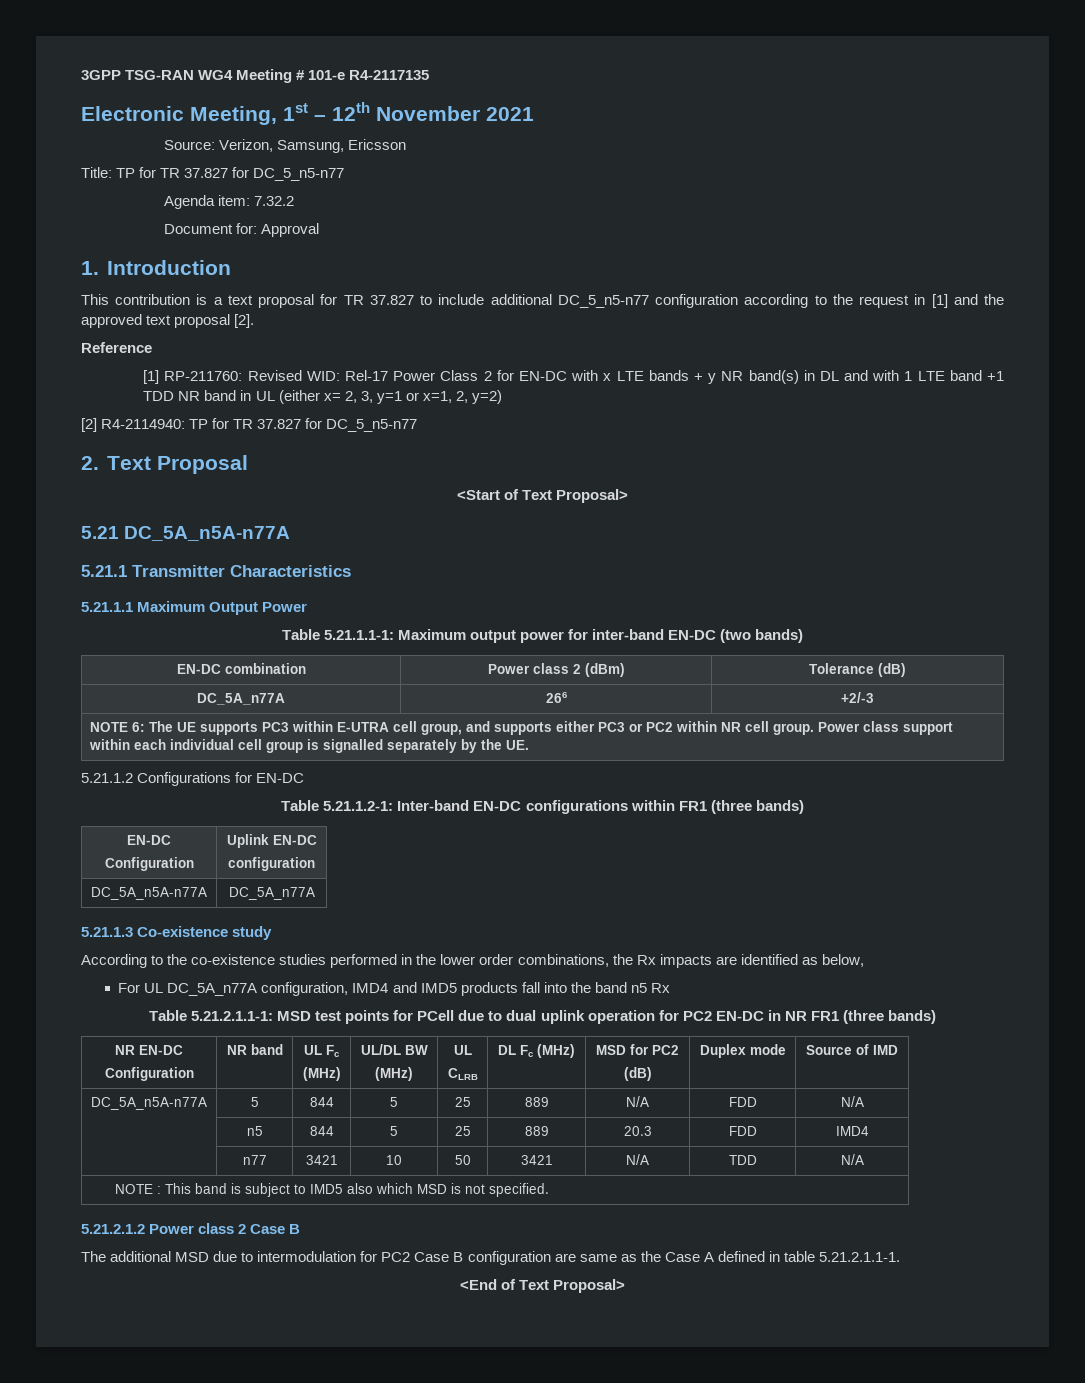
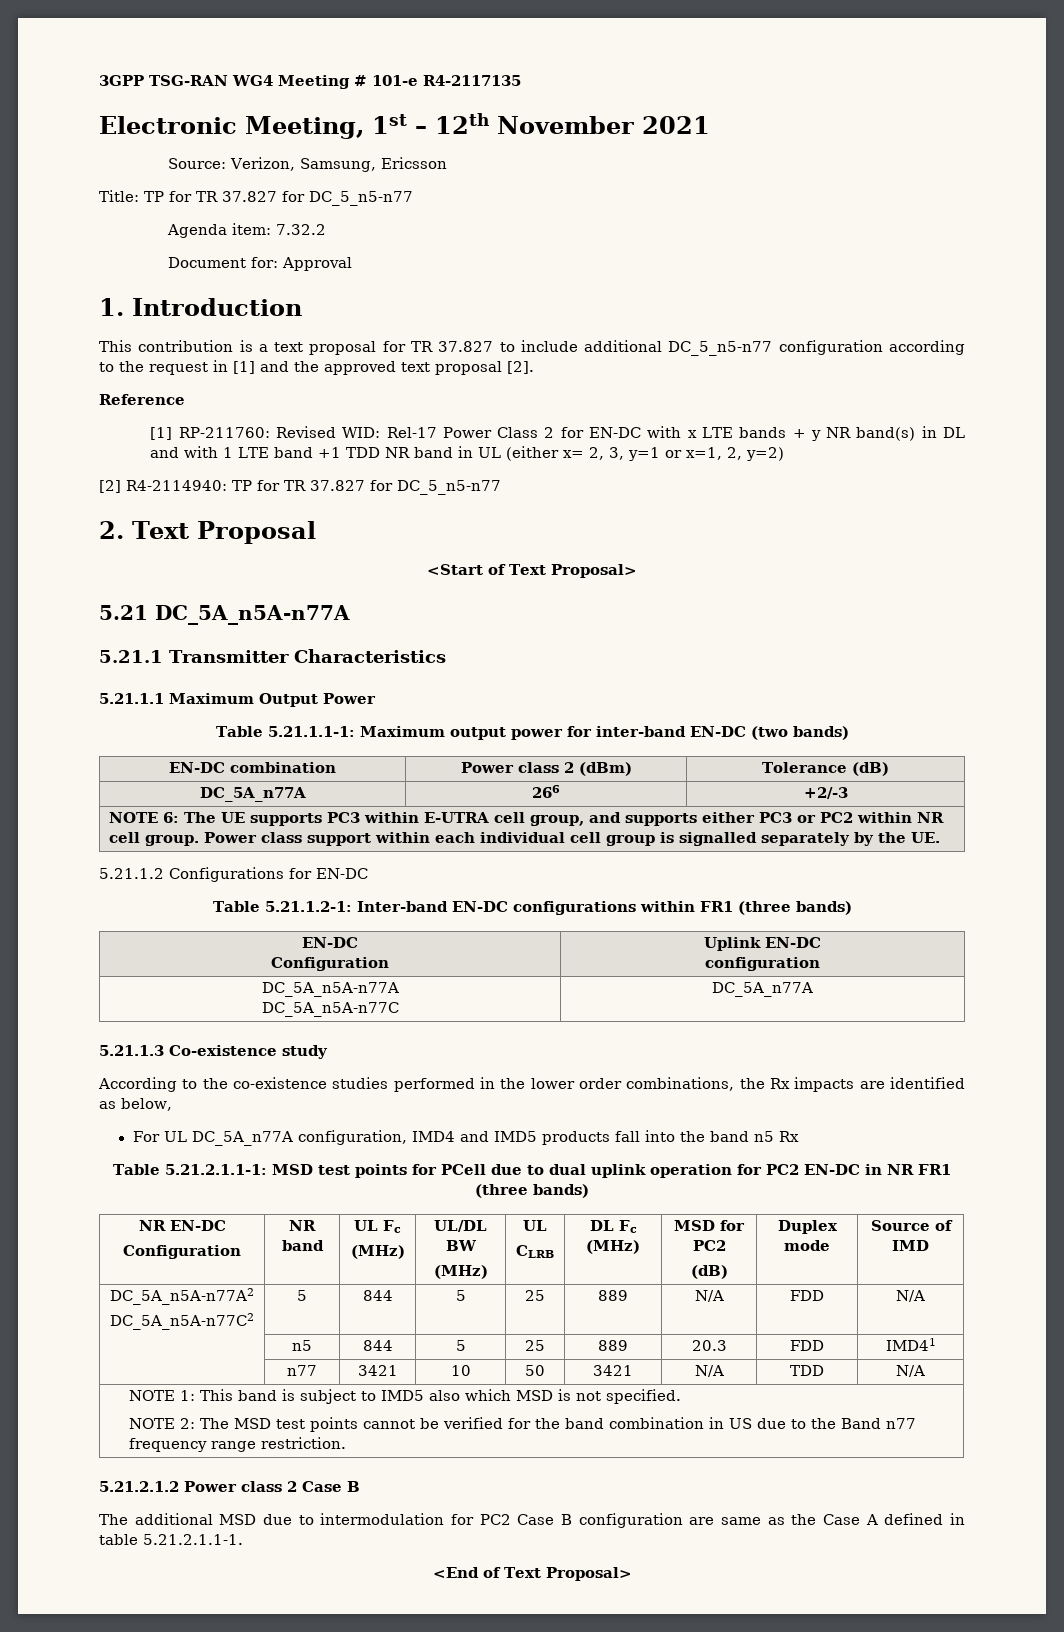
  Table 5.21.1.2-1: Inter-band EN-DC configurations within FR1 (three bands)
  EN-DC
  Configuration | Uplink EN-DC
  configuration
- DC_5A_n5A-n77A | DC_5A_n77A
+ DC_5A_n5A-n77A
+ DC_5A_n5A-n77C | DC_5A_n77A
- DC_5A_n5A-n77A | 5 | 844 | 5 | 25 | 889 | N/A | FDD | N/A
+ DC_5A_n5A-n77A2
+ DC_5A_n5A-n77C2 | 5 | 844 | 5 | 25 | 889 | N/A | FDD | N/A
- | n5 | 844 | 5 | 25 | 889 | 20.3 | FDD | IMD4
+ | n5 | 844 | 5 | 25 | 889 | 20.3 | FDD | IMD41
- NOTE : This band is subject to IMD5 also which MSD is not specified.
+ NOTE 1: This band is subject to IMD5 also which MSD is not specified.
+ NOTE 2: The MSD test points cannot be verified for the band combination in US due to the Band n77 frequency range restriction.

